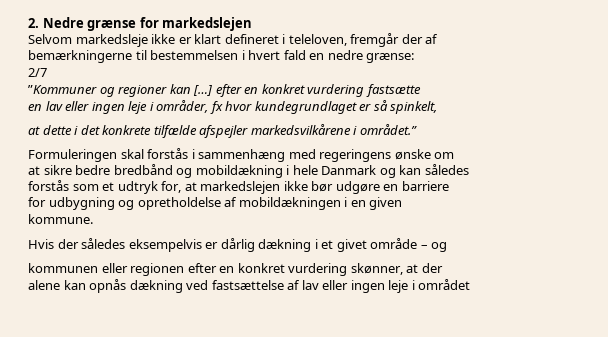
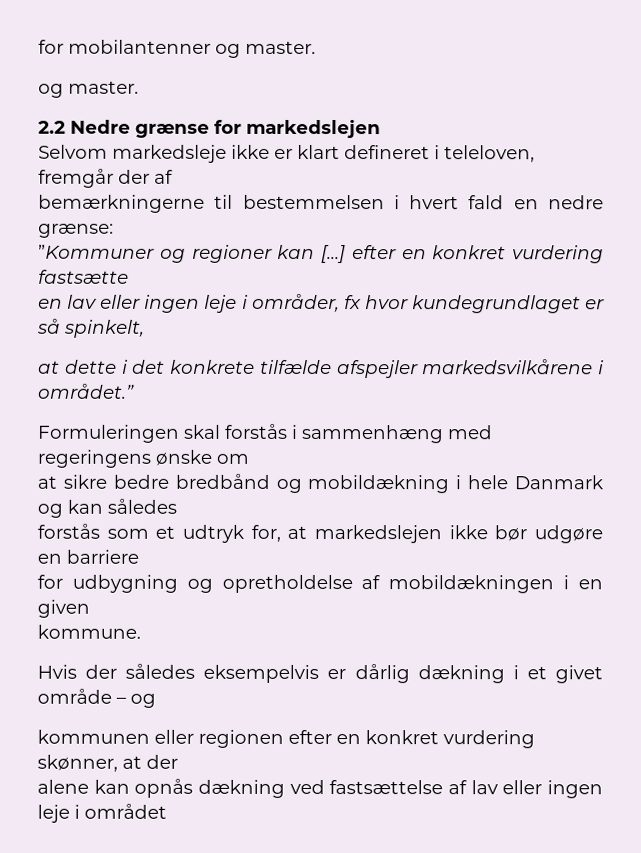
- 2. Nedre grænse for markedslejen
+ for mobilantenner og master.
+ og master.
+ 2.2 Nedre grænse for markedslejen
- 2/7

